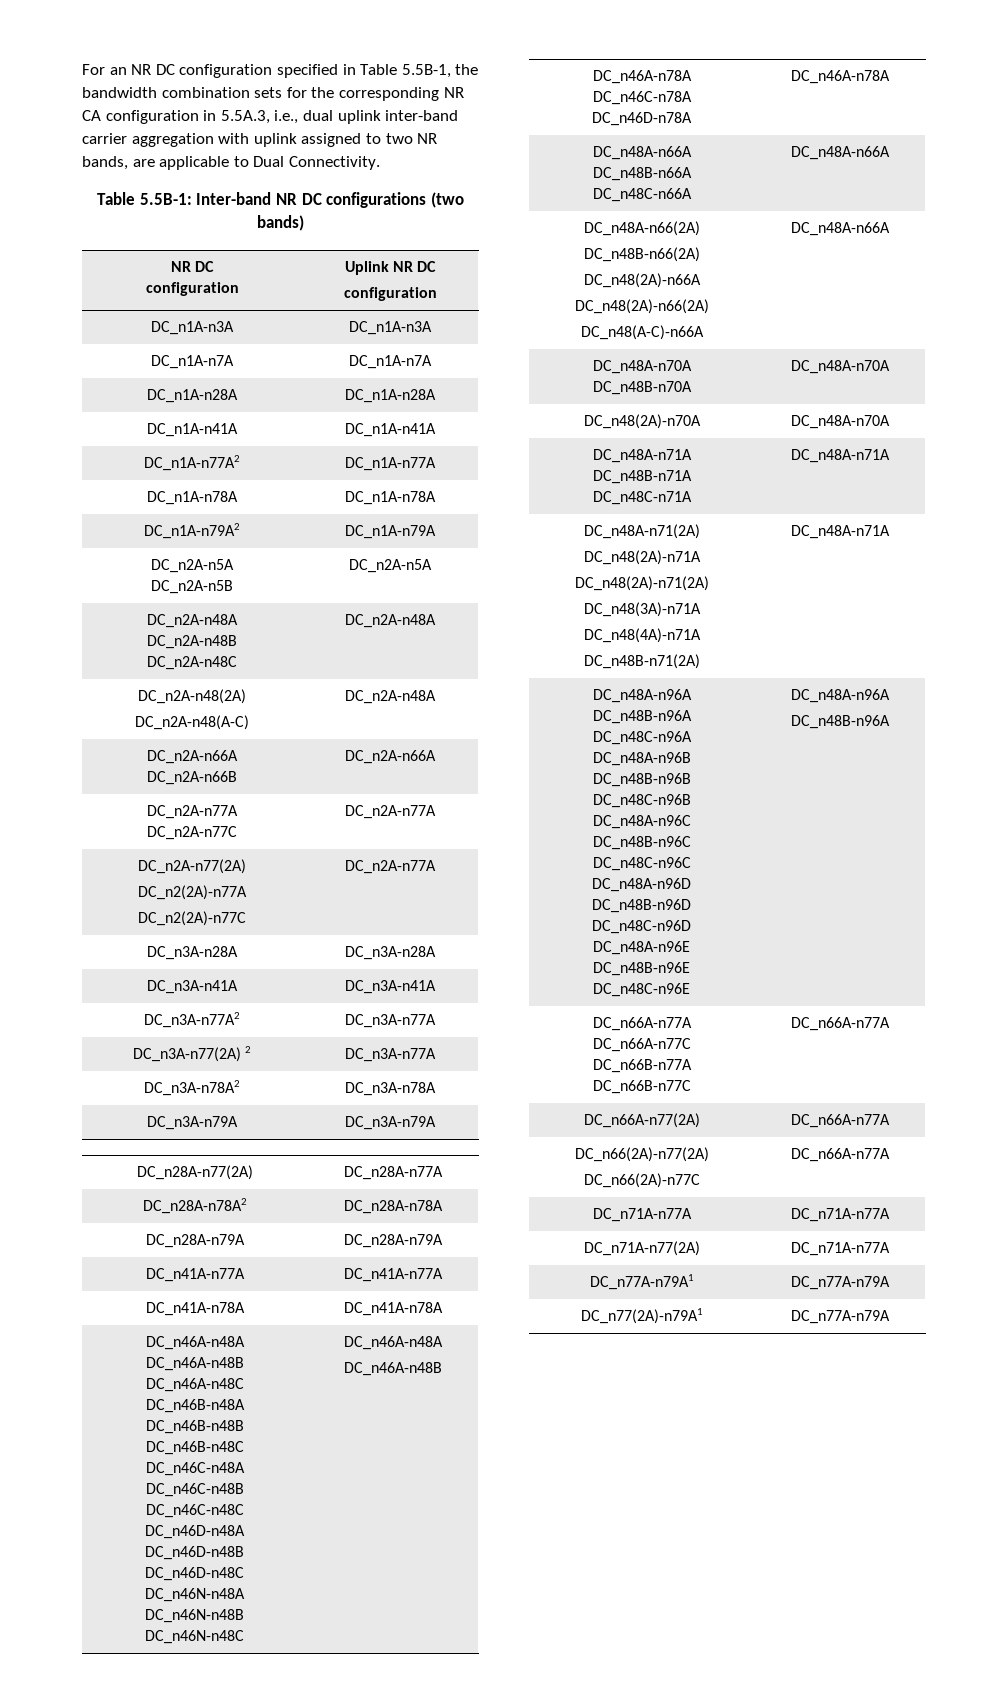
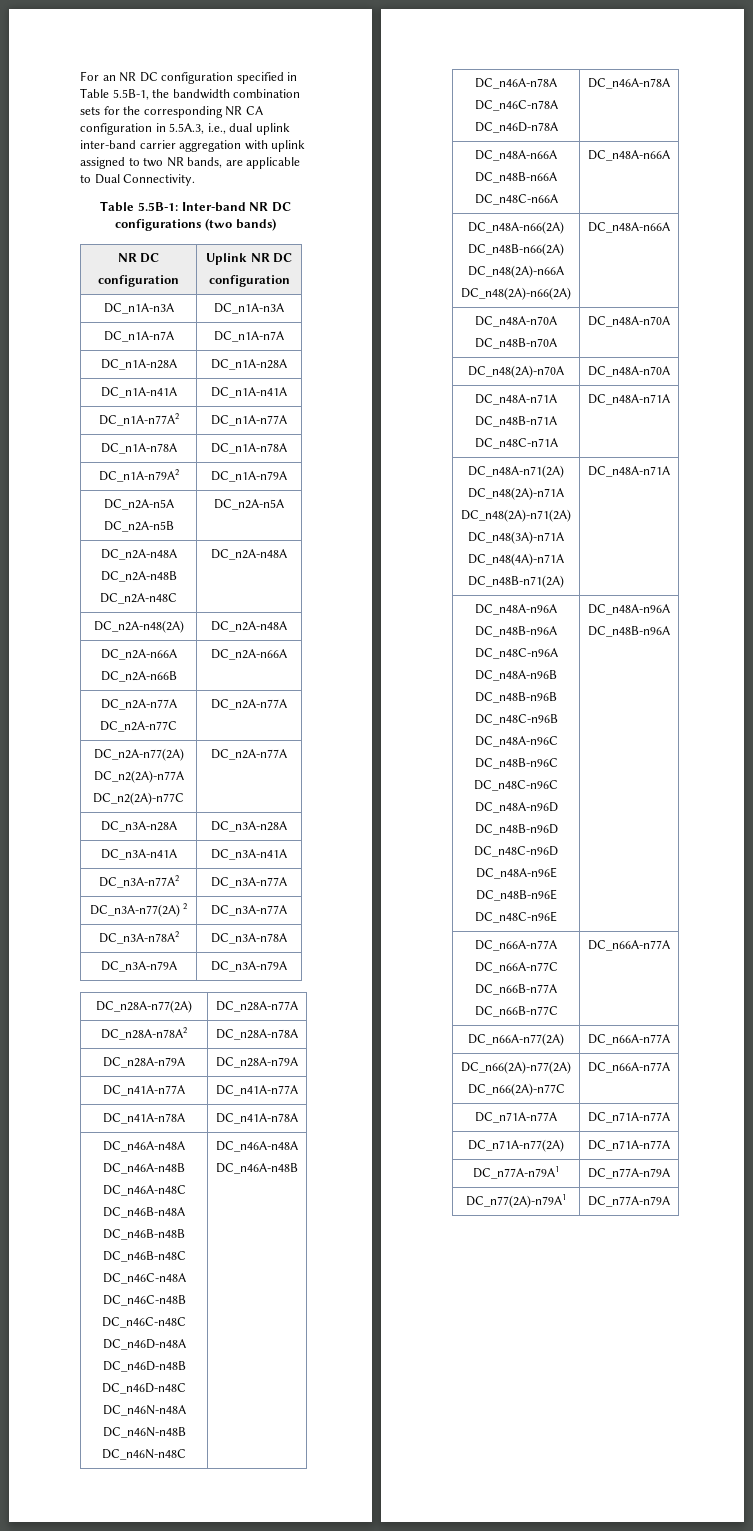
- DC_n2A-n48(2A)
- DC_n2A-n48(A-C) | DC_n2A-n48A
+ DC_n2A-n48(2A) | DC_n2A-n48A
  DC_n48A-n66(2A)
  DC_n48B-n66(2A)
  DC_n48(2A)-n66A
- DC_n48(2A)-n66(2A)
- DC_n48(A-C)-n66A | DC_n48A-n66A
+ DC_n48(2A)-n66(2A) | DC_n48A-n66A

